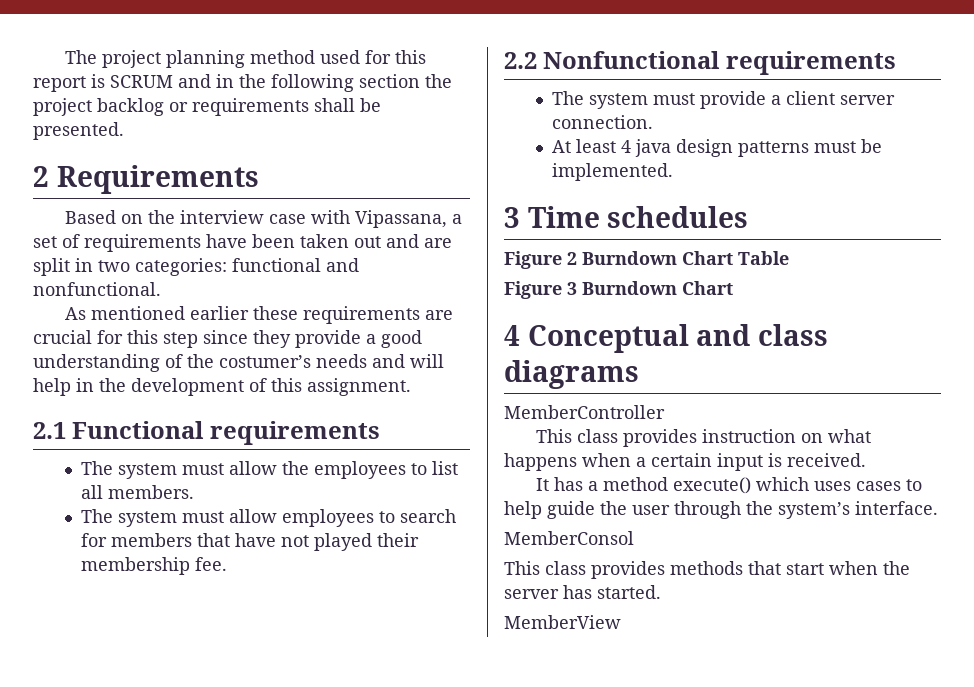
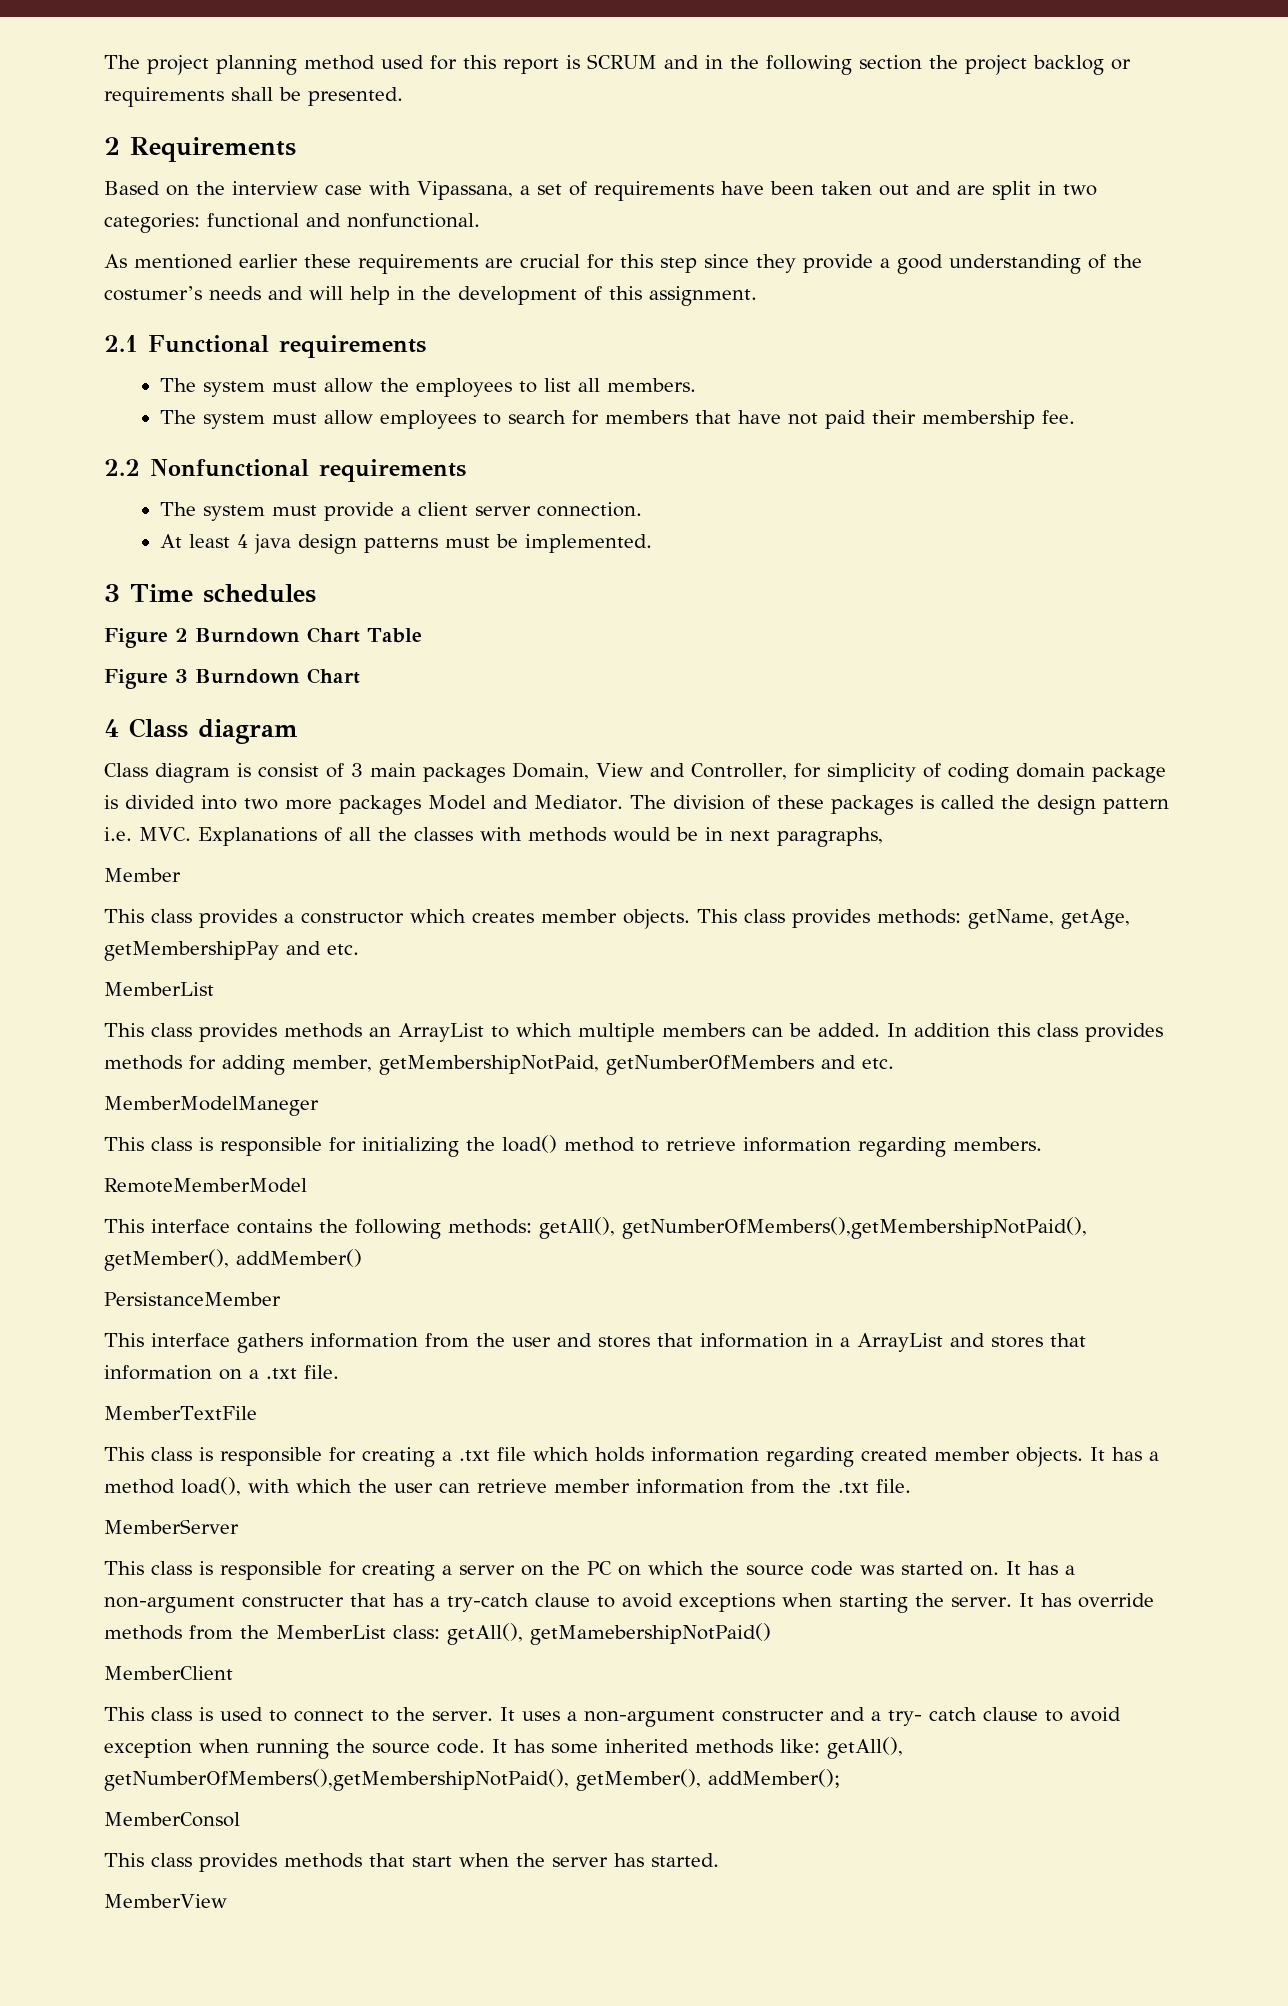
- The system must allow employees to search for members that have not played their membership fee.
+ The system must allow employees to search for members that have not paid their membership fee.
- 4 Conceptual and class diagrams
- MemberController
- This class provides instruction on what happens when a certain input is received.
- It has a method execute() which uses cases to help guide the user through the system’s interface.
+ 4 Class diagram
+ Class diagram is consist of 3 main packages Domain, View and Controller, for simplicity of coding domain package is divided into two more packages Model and Mediator. The division of these packages is called the design pattern i.e. MVC. Explanations of all the classes with methods would be in next paragraphs,
+ Member
+ This class provides a constructor which creates member objects. This class provides methods: getName, getAge, getMembershipPay and etc.
+ MemberList
+ This class provides methods an ArrayList to which multiple members can be added. In addition this class provides methods for adding member, getMembershipNotPaid, getNumberOfMembers and etc.
+ MemberModelManeger
+ This class is responsible for initializing the load() method to retrieve information regarding members.
+ RemoteMemberModel
+ This interface contains the following methods: getAll(), getNumberOfMembers(),getMembershipNotPaid(), getMember(), addMember()
+ PersistanceMember
+ This interface gathers information from the user and stores that information in a ArrayList and stores that information on a .txt file.
+ MemberTextFile
+ This class is responsible for creating a .txt file which holds information regarding created member objects. It has a method load(), with which the user can retrieve member information from the .txt file.
+ MemberServer
+ This class is responsible for creating a server on the PC on which the source code was started on. It has a non-argument constructer that has a try-catch clause to avoid exceptions when starting the server. It has override methods from the MemberList class: getAll(), getMamebershipNotPaid()
+ MemberClient
+ This class is used to connect to the server. It uses a non-argument constructer and a try- catch clause to avoid exception when running the source code. It has some inherited methods like: getAll(), getNumberOfMembers(),getMembershipNotPaid(), getMember(), addMember();

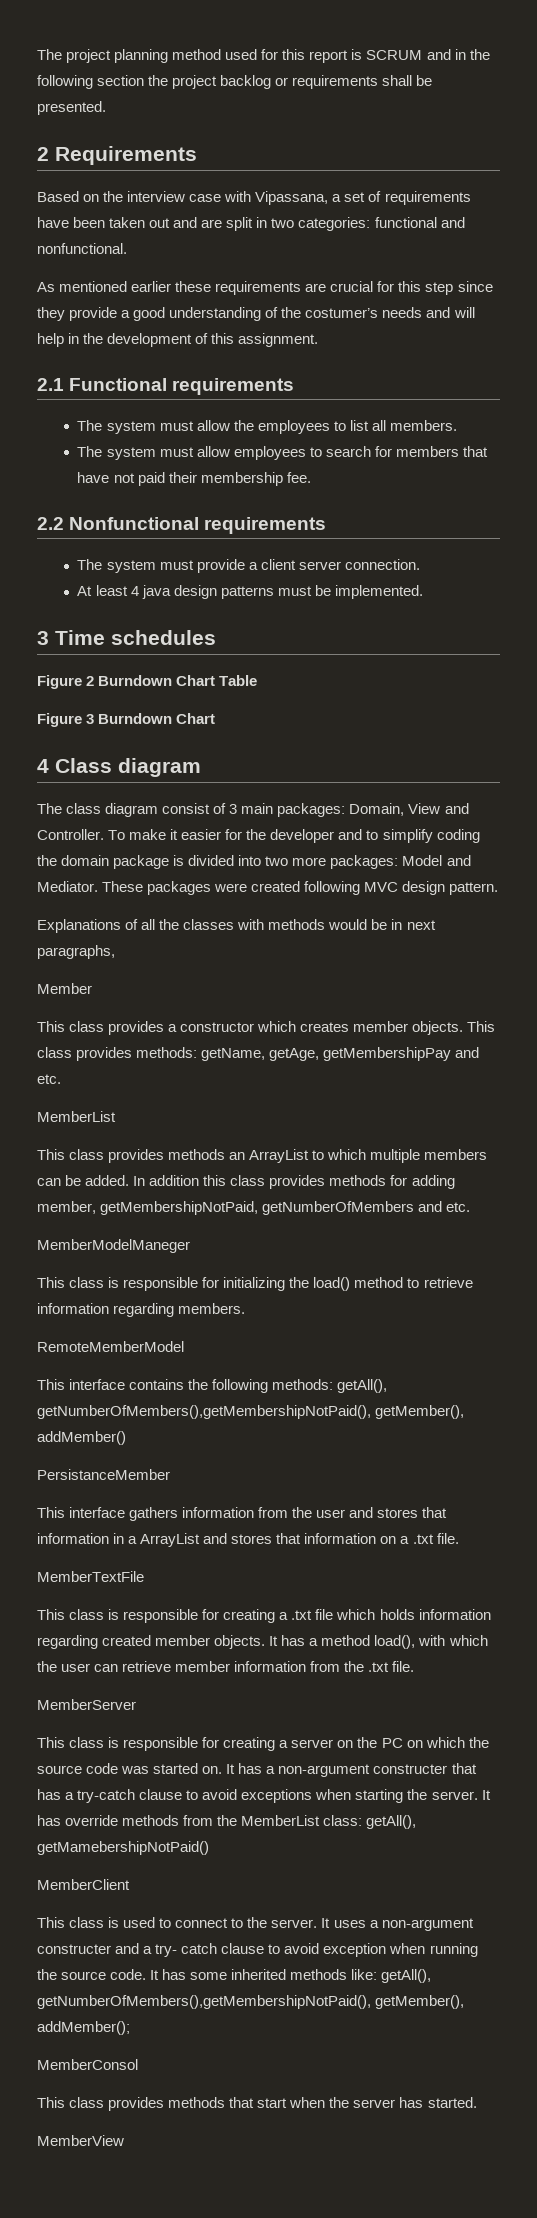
- Class diagram is consist of 3 main packages Domain, View and Controller, for simplicity of coding domain package is divided into two more packages Model and Mediator.
+ The class diagram consist of 3 main packages: Domain, View and Controller. To make it easier for the developer and to simplify coding the domain package is divided into two more packages: Model and Mediator.
- The division of these packages is called the design pattern i.e. MVC. Explanations of all the classes with methods would be in next paragraphs,
+ These packages were created following MVC design pattern.
+ Explanations of all the classes with methods would be in next paragraphs,

